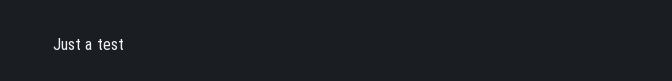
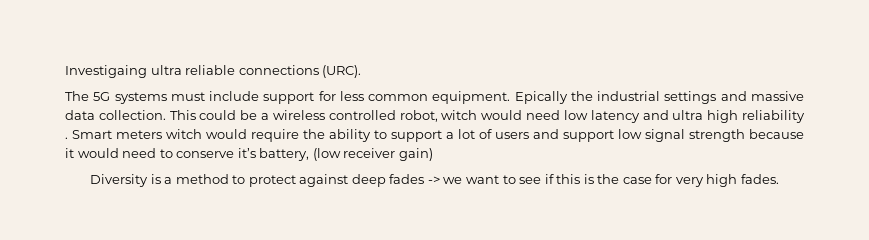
- Just a test
+ Investigaing ultra reliable connections (URC).
+ The 5G systems must include support for less common equipment. Epically the industrial settings and massive data collection. This could be a wireless controlled robot, witch would need low latency and ultra high reliability . Smart meters witch would require the ability to support a lot of users and support low signal strength because it would need to conserve it’s battery, (low receiver gain)
+ Diversity is a method to protect against deep fades -> we want to see if this is the case for very high fades.

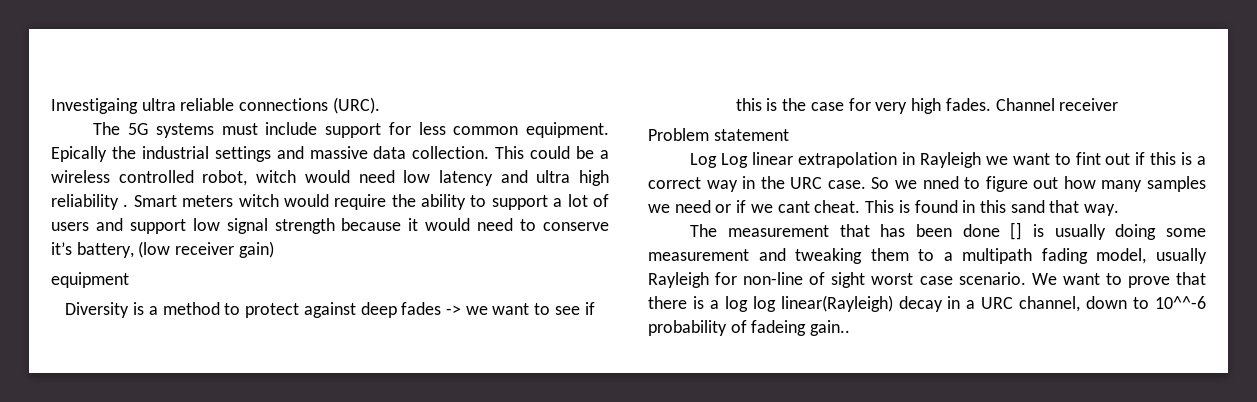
+ equipment
+ Channel receiver
+ Problem statement
+ Log Log linear extrapolation in Rayleigh we want to fint out if this is a correct way in the URC case. So we nned to figure out how many samples we need or if we cant cheat. This is found in this sand that way.
+ The measurement that has been done [] is usually doing some measurement and tweaking them to a multipath fading model, usually Rayleigh for non-line of sight worst case scenario. We want to prove that there is a log log linear(Rayleigh) decay in a URC channel, down to 10^^-6 probability of fadeing gain..

